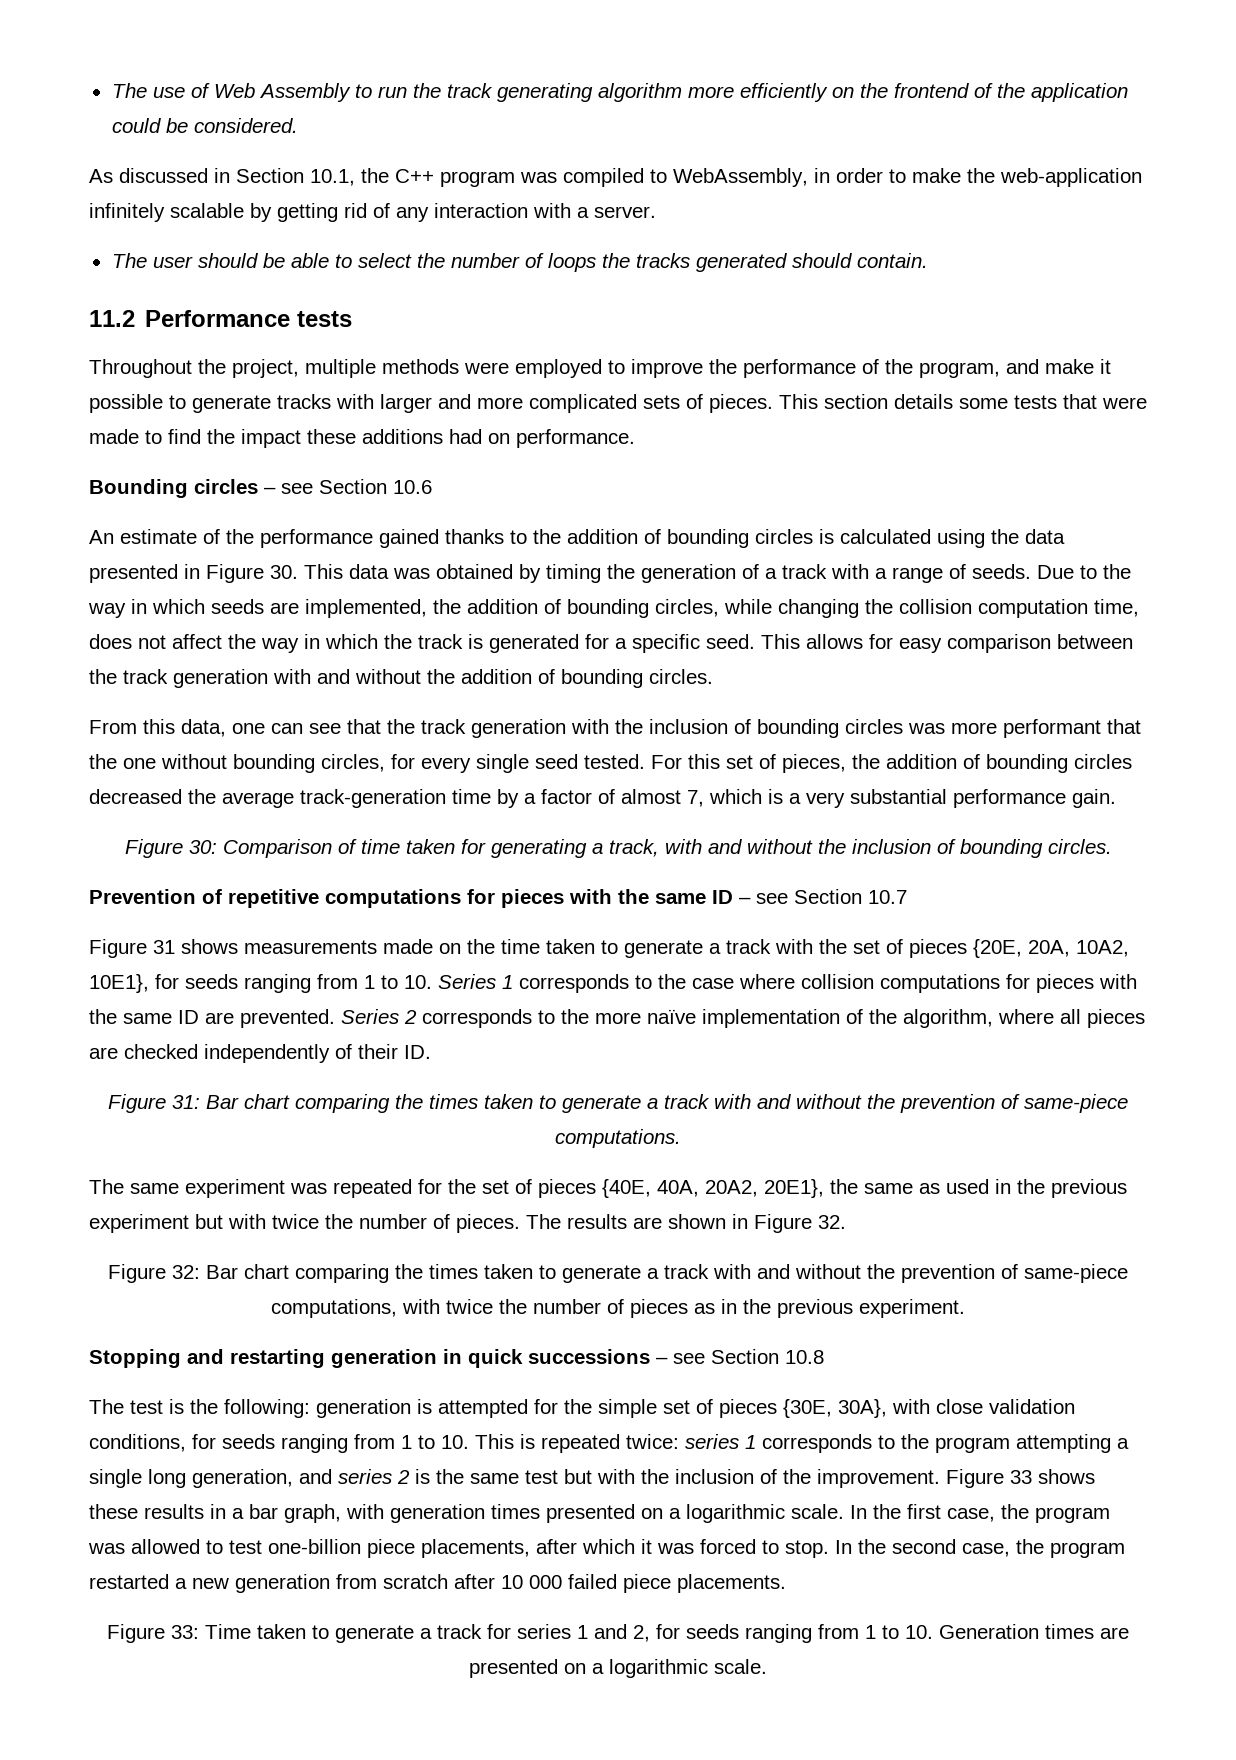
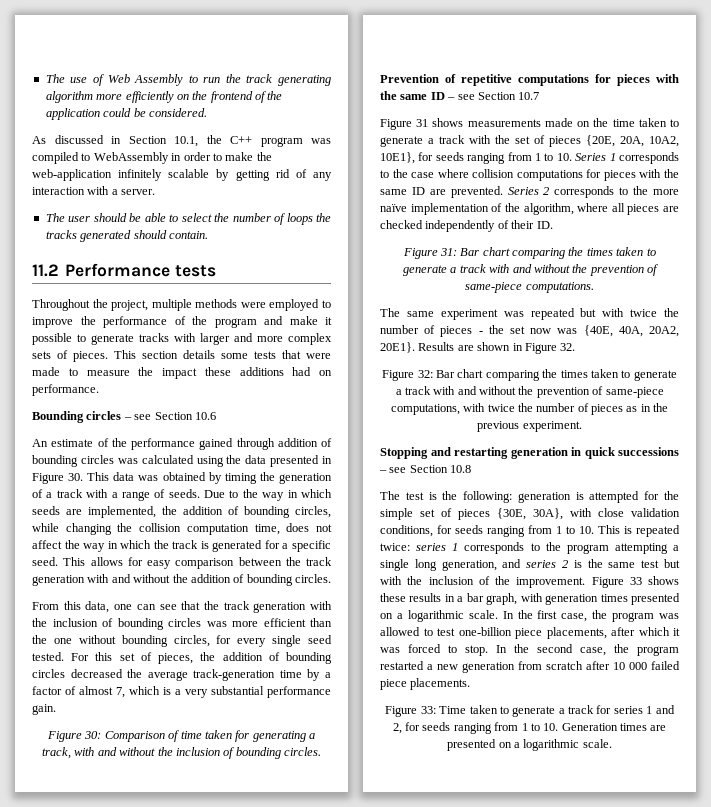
- As discussed in Section 10.1, the C++ program was compiled to WebAssembly, in order to make the web-application infinitely scalable by getting rid of any interaction with a server.
+ As discussed in Section 10.1, the C++ program was compiled to WebAssembly in order to make the web-application infinitely scalable by getting rid of any interaction with a server.
- Throughout the project, multiple methods were employed to improve the performance of the program, and make it possible to generate tracks with larger and more complicated sets of pieces.
+ Throughout the project, multiple methods were employed to improve the performance of the program and make it possible to generate tracks with larger and more complex sets of pieces.
- This section details some tests that were made to find the impact these additions had on performance.
+ This section details some tests that were made to measure the impact these additions had on performance.
- An estimate of the performance gained thanks to the addition of bounding circles is calculated using the data presented in Figure 30. This data was obtained by timing the generation of a track with a range of seeds.
+ An estimate of the performance gained through addition of bounding circles was calculated using the data presented in Figure 30. This data was obtained by timing the generation of a track with a range of seeds.
- From this data, one can see that the track generation with the inclusion of bounding circles was more performant that the one without bounding circles, for every single seed tested.
+ From this data, one can see that the track generation with the inclusion of bounding circles was more efficient than the one without bounding circles, for every single seed tested.
- The same experiment was repeated for the set of pieces {40E, 40A, 20A2, 20E1}, the same as used in the previous experiment but with twice the number of pieces. The results are shown in Figure 32.
+ The same experiment was repeated but with twice the number of pieces - the set now was {40E, 40A, 20A2, 20E1}. Results are shown in Figure 32.

